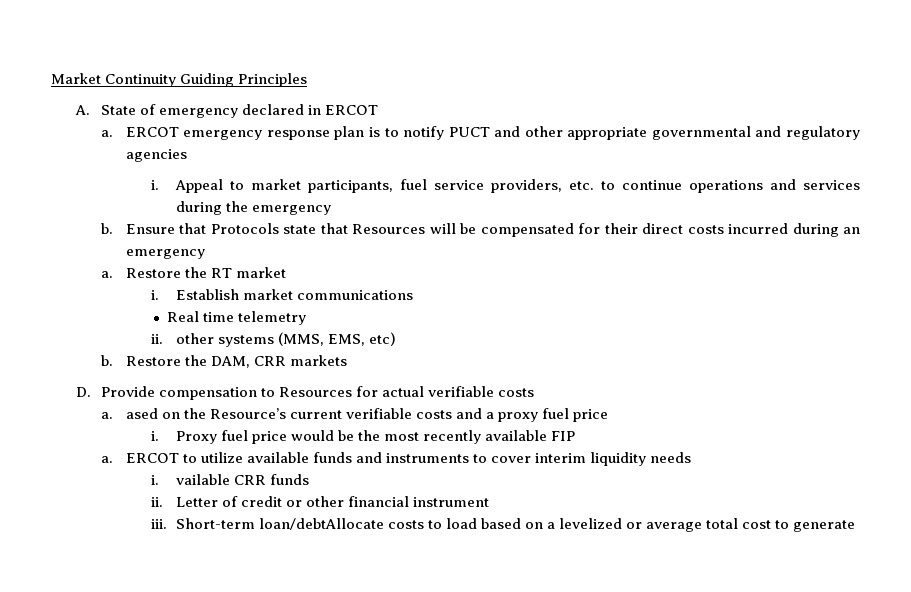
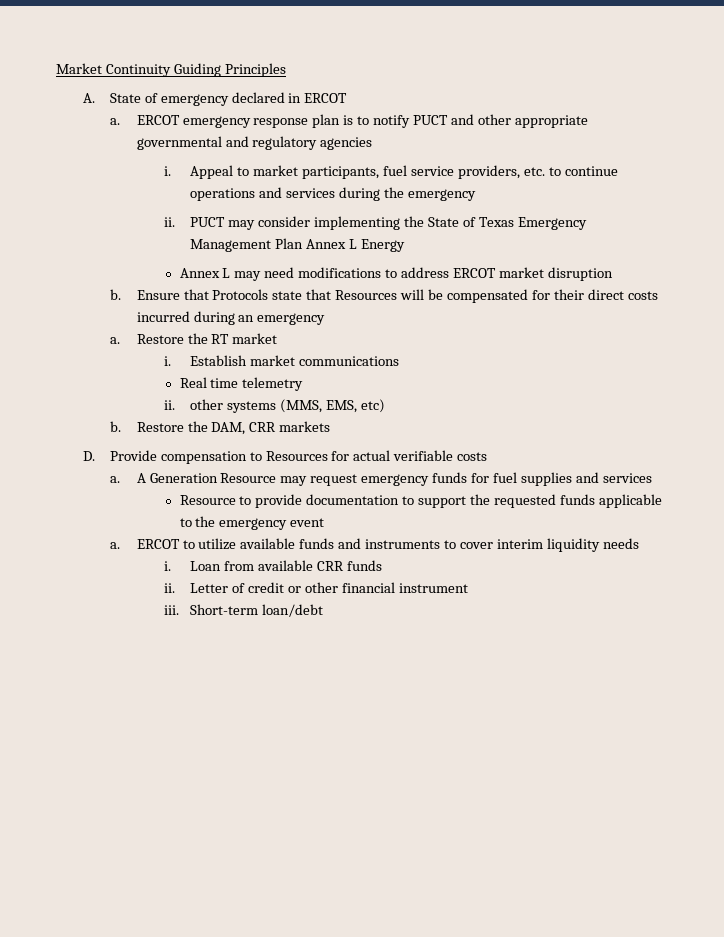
+ ii. PUCT may consider implementing the State of Texas Emergency Management Plan Annex L Energy
+ Annex L may need modifications to address ERCOT market disruption
- a. ased on the Resource’s current verifiable costs and a proxy fuel price
- i. Proxy fuel price would be the most recently available FIP
+ a. A Generation Resource may request emergency funds for fuel supplies and services
+ Resource to provide documentation to support the requested funds applicable to the emergency event
- i. vailable CRR funds
+ i. Loan from available CRR funds
- Short-term loan/debtAllocate costs to load based on a levelized or average total cost to generate
+ Short-term loan/debt

